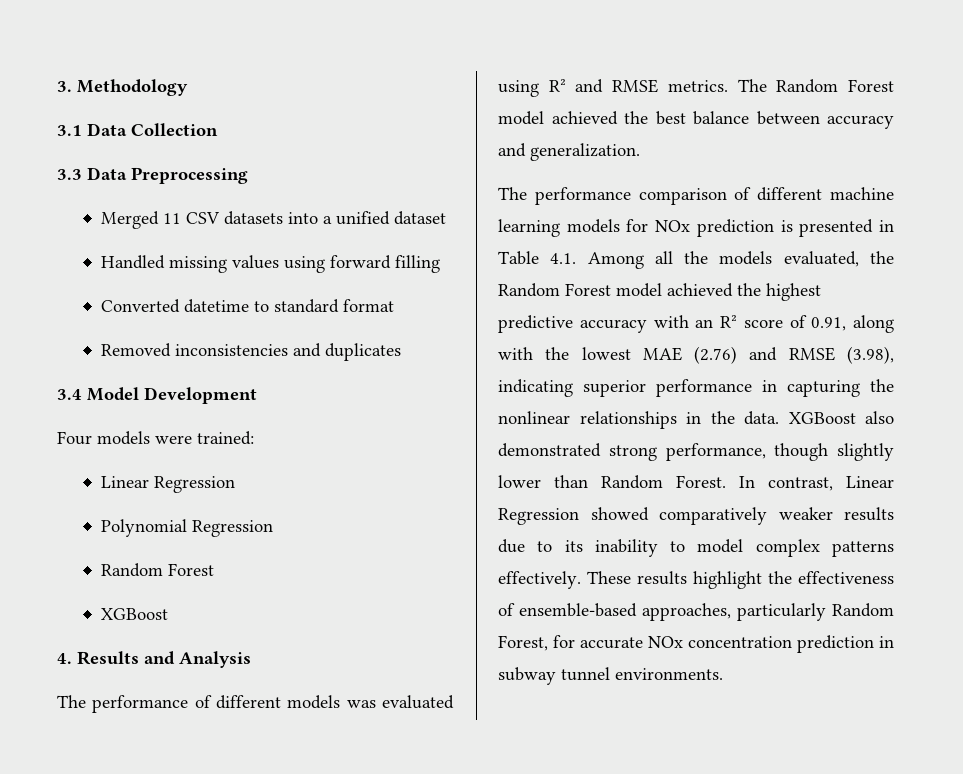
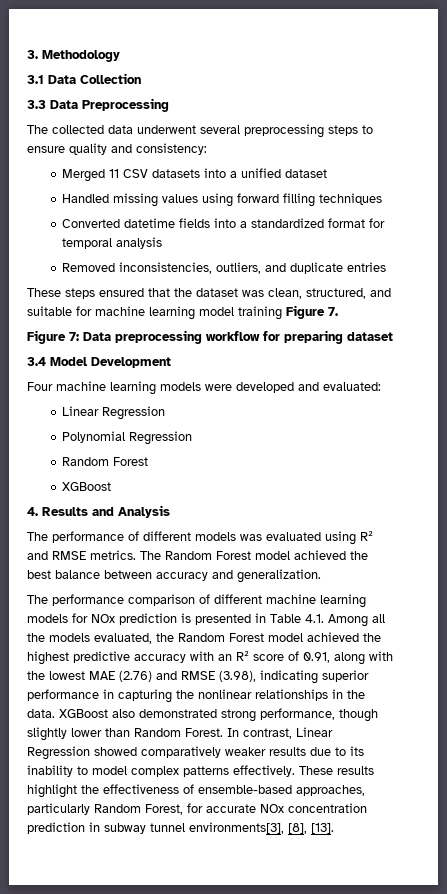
+ The collected data underwent several preprocessing steps to ensure quality and consistency:
- Handled missing values using forward filling
+ Handled missing values using forward filling techniques
- Converted datetime to standard format
- Removed inconsistencies and duplicates
+ Converted datetime fields into a standardized format for temporal analysis
+ Removed inconsistencies, outliers, and duplicate entries
+ These steps ensured that the dataset was clean, structured, and suitable for machine learning model training Figure 7.
+ Figure 7: Data preprocessing workflow for preparing dataset
  3.4 Model Development
- Four models were trained:
+ Four machine learning models were developed and evaluated:
- These results highlight the effectiveness of ensemble-based approaches, particularly Random Forest, for accurate NOx concentration prediction in subway tunnel environments.
+ These results highlight the effectiveness of ensemble-based approaches, particularly Random Forest, for accurate NOx concentration prediction in subway tunnel environments[3], [8], [13].

